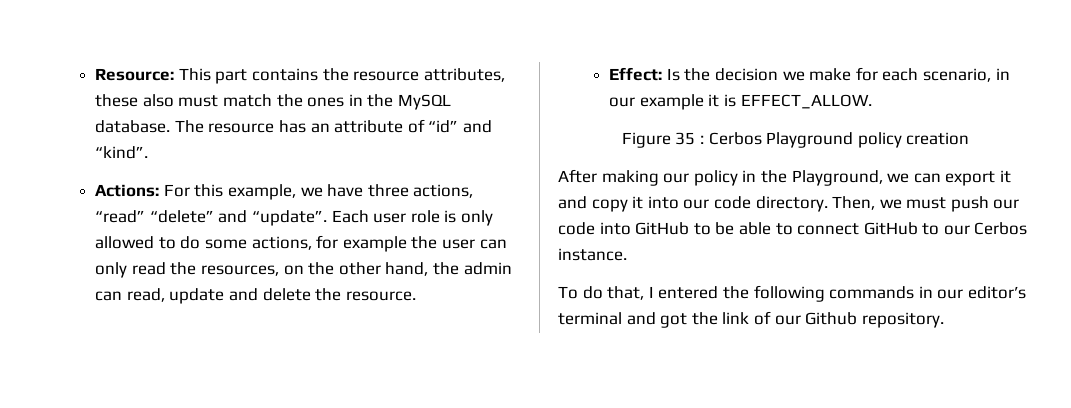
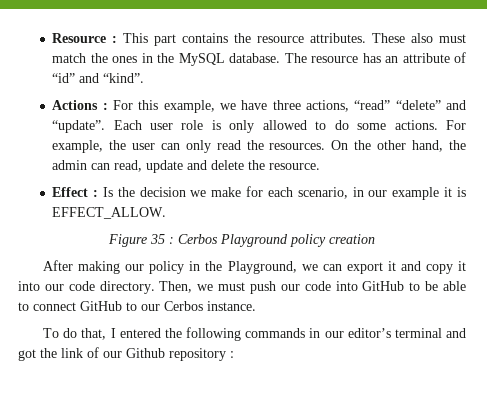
- Resource: This part contains the resource attributes, these also must match the ones in the MySQL database.
+ Resource : This part contains the resource attributes. These also must match the ones in the MySQL database.
- Actions: For this example, we have three actions, “read” “delete” and “update”.
+ Actions : For this example, we have three actions, “read” “delete” and “update”.
- Each user role is only allowed to do some actions, for example the user can only read the resources, on the other hand, the admin can read, update and delete the resource.
+ Each user role is only allowed to do some actions. For example, the user can only read the resources. On the other hand, the admin can read, update and delete the resource.
- Effect: Is the decision we make for each scenario, in our example it is EFFECT_ALLOW.
+ Effect : Is the decision we make for each scenario, in our example it is EFFECT_ALLOW.
- To do that, I entered the following commands in our editor’s terminal and got the link of our Github repository.
+ To do that, I entered the following commands in our editor’s terminal and got the link of our Github repository :

